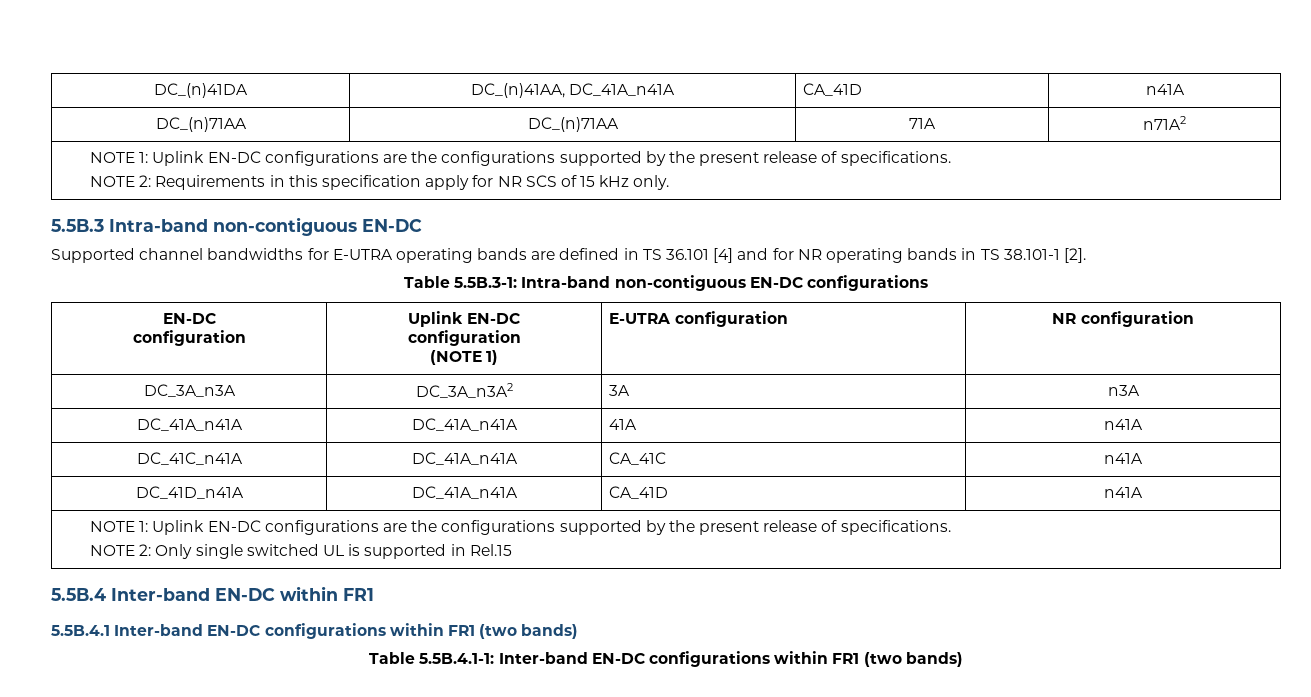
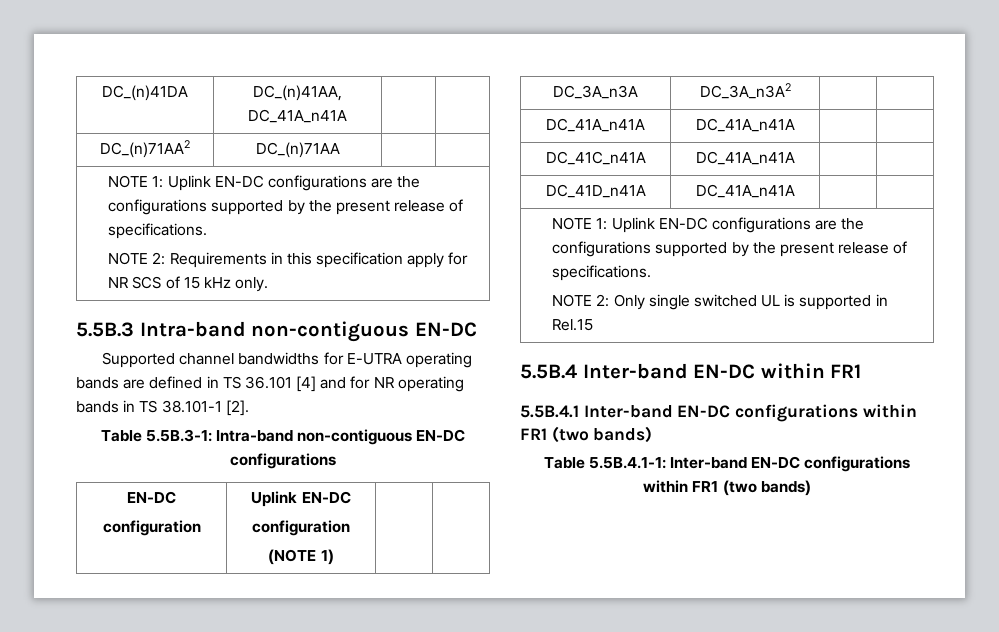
- DC_(n)41DA | DC_(n)41AA, DC_41A_n41A | CA_41D | n41A
- DC_(n)71AA | DC_(n)71AA | 71A | n71A2
+ DC_(n)41DA | DC_(n)41AA, DC_41A_n41A | |
+ DC_(n)71AA2 | DC_(n)71AA | |
  Table 5.5B.3-1: Intra-band non-contiguous EN-DC configurations
  EN-DC
  configuration | Uplink EN-DC
  configuration
- (NOTE 1) | E-UTRA configuration | NR configuration
+ (NOTE 1) | |
- DC_3A_n3A | DC_3A_n3A2 | 3A | n3A
+ DC_3A_n3A | DC_3A_n3A2 | |
- DC_41A_n41A | DC_41A_n41A | 41A | n41A
+ DC_41A_n41A | DC_41A_n41A | |
- DC_41C_n41A | DC_41A_n41A | CA_41C | n41A
+ DC_41C_n41A | DC_41A_n41A | |
- DC_41D_n41A | DC_41A_n41A | CA_41D | n41A
+ DC_41D_n41A | DC_41A_n41A | |

